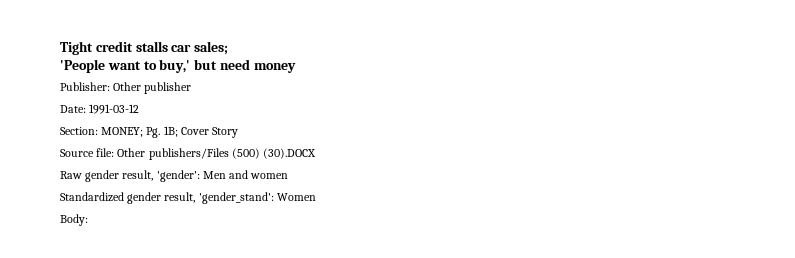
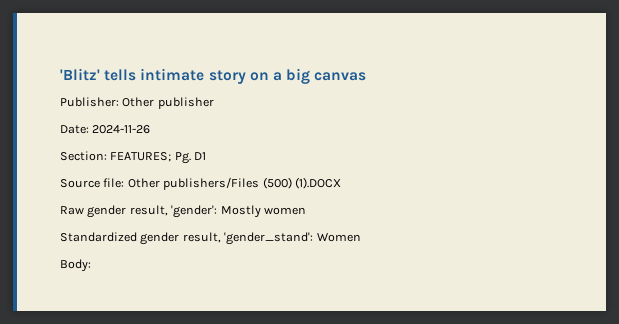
- Tight credit stalls car sales;
- 'People want to buy,' but need money
+ 'Blitz' tells intimate story on a big canvas
- Date: 1991-03-12
+ Date: 2024-11-26
- Section: MONEY; Pg. 1B; Cover Story
+ Section: FEATURES; Pg. D1
- Source file: Other publishers/Files (500) (30).DOCX
+ Source file: Other publishers/Files (500) (1).DOCX
- Raw gender result, 'gender': Men and women
+ Raw gender result, 'gender': Mostly women

